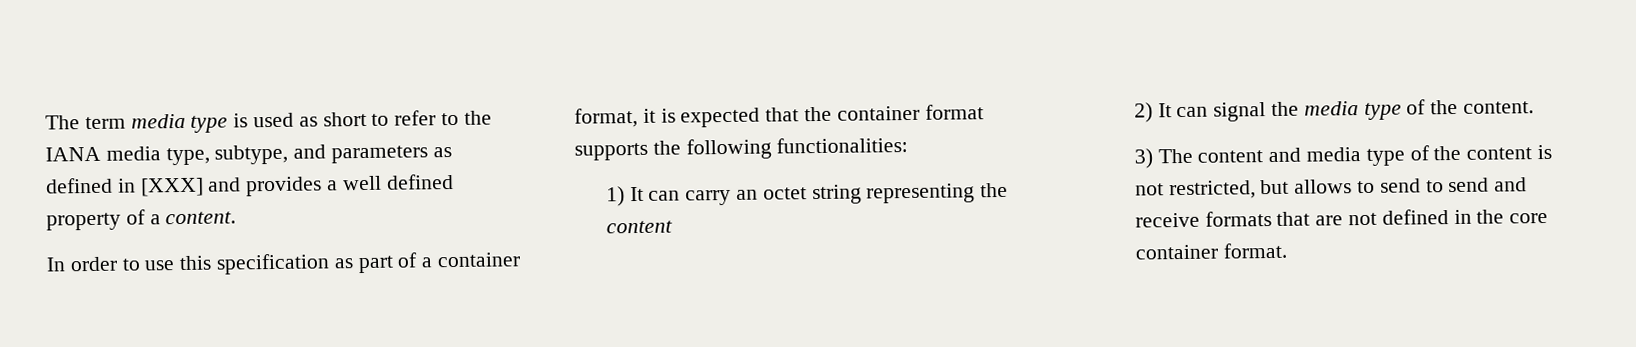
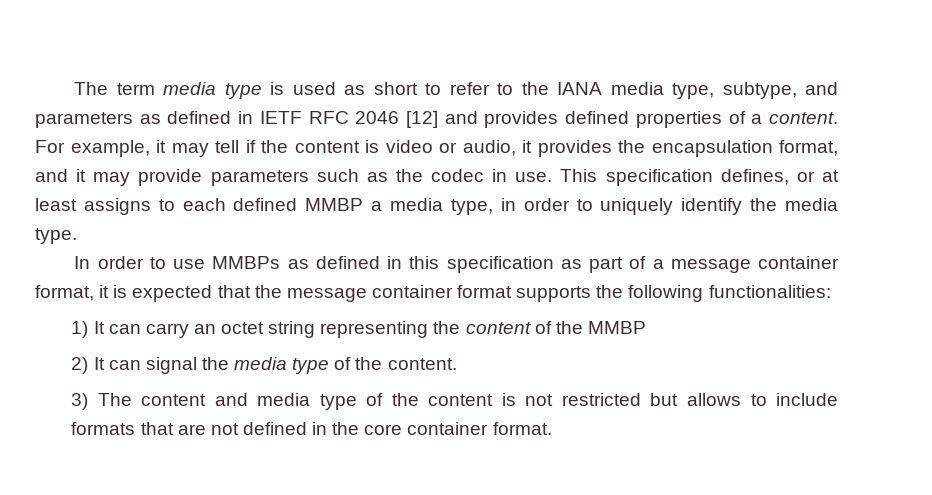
- The term media type is used as short to refer to the IANA media type, subtype, and parameters as defined in [XXX] and provides a well defined property of a content.
+ The term media type is used as short to refer to the IANA media type, subtype, and parameters as defined in IETF RFC 2046 [12] and provides defined properties of a content. For example, it may tell if the content is video or audio, it provides the encapsulation format, and it may provide parameters such as the codec in use. This specification defines, or at least assigns to each defined MMBP a media type, in order to uniquely identify the media type.
- In order to use this specification as part of a container format, it is expected that the container format supports the following functionalities:
+ In order to use MMBPs as defined in this specification as part of a message container format, it is expected that the message container format supports the following functionalities:
- 1) It can carry an octet string representing the content
+ 1) It can carry an octet string representing the content of the MMBP
- 3) The content and media type of the content is not restricted, but allows to send to send and receive formats that are not defined in the core container format.
+ 3) The content and media type of the content is not restricted but allows to include formats that are not defined in the core container format.

